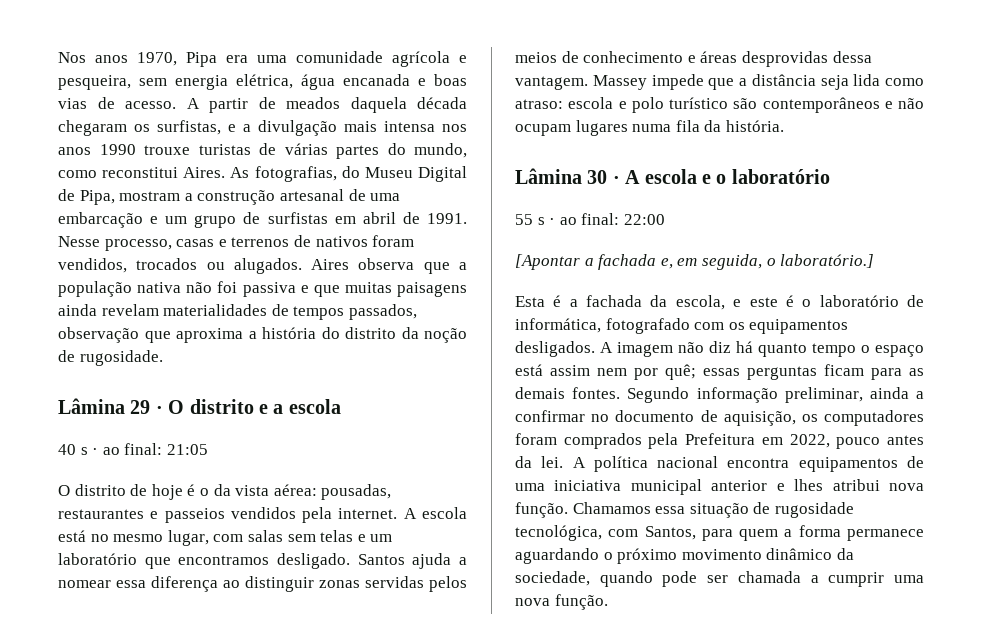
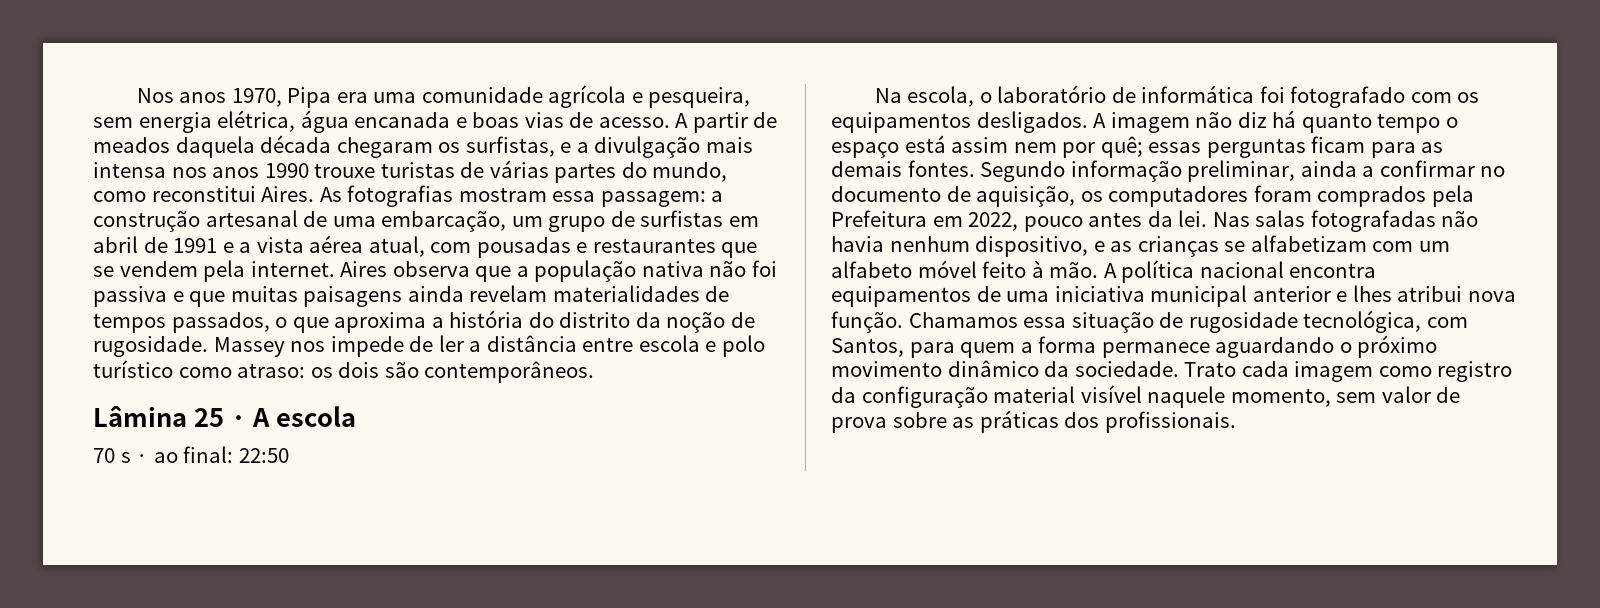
- As fotografias, do Museu Digital de Pipa, mostram a construção artesanal de uma embarcação e um grupo de surfistas em abril de 1991. Nesse processo, casas e terrenos de nativos foram vendidos, trocados ou alugados.
+ As fotografias mostram essa passagem: a construção artesanal de uma embarcação, um grupo de surfistas em abril de 1991 e a vista aérea atual, com pousadas e restaurantes que se vendem pela internet.
- Aires observa que a população nativa não foi passiva e que muitas paisagens ainda revelam materialidades de tempos passados, observação que aproxima a história do distrito da noção de rugosidade.
- Lâmina 29 · O distrito e a escola
+ Aires observa que a população nativa não foi passiva e que muitas paisagens ainda revelam materialidades de tempos passados, o que aproxima a história do distrito da noção de rugosidade. Massey nos impede de ler a distância entre escola e polo turístico como atraso: os dois são contemporâneos.
+ Lâmina 25 · A escola
- 40 s · ao final: 21:05
- O distrito de hoje é o da vista aérea: pousadas, restaurantes e passeios vendidos pela internet. A escola está no mesmo lugar, com salas sem telas e um laboratório que encontramos desligado. Santos ajuda a nomear essa diferença ao distinguir zonas servidas pelos meios de conhecimento e áreas desprovidas dessa vantagem. Massey impede que a distância seja lida como atraso: escola e polo turístico são contemporâneos e não ocupam lugares numa fila da história.
- Lâmina 30 · A escola e o laboratório
- 55 s · ao final: 22:00
- [Apontar a fachada e, em seguida, o laboratório.]
- Esta é a fachada da escola, e este é o laboratório de informática, fotografado com os equipamentos desligados.
+ 70 s · ao final: 22:50
+ Na escola, o laboratório de informática foi fotografado com os equipamentos desligados.
+ Nas salas fotografadas não havia nenhum dispositivo, e as crianças se alfabetizam com um alfabeto móvel feito à mão.
- Chamamos essa situação de rugosidade tecnológica, com Santos, para quem a forma permanece aguardando o próximo movimento dinâmico da sociedade, quando pode ser chamada a cumprir uma nova função.
+ Chamamos essa situação de rugosidade tecnológica, com Santos, para quem a forma permanece aguardando o próximo movimento dinâmico da sociedade. Trato cada imagem como registro da configuração material visível naquele momento, sem valor de prova sobre as práticas dos profissionais.

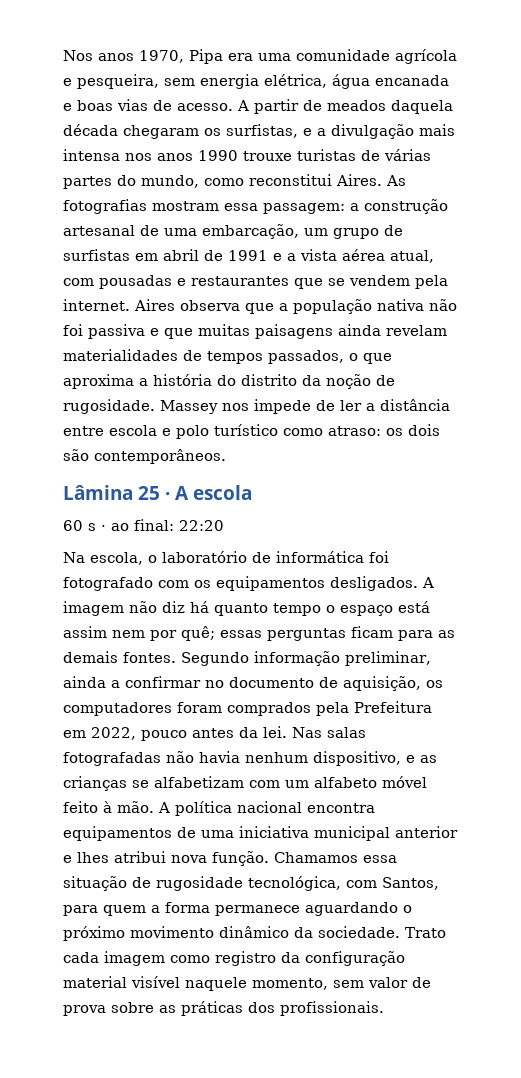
- 70 s · ao final: 22:50
+ 60 s · ao final: 22:20

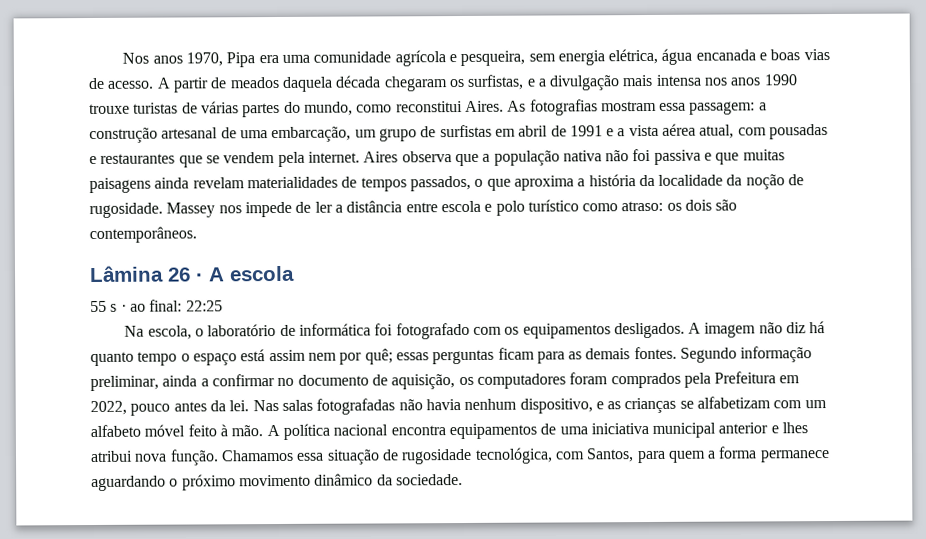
- Aires observa que a população nativa não foi passiva e que muitas paisagens ainda revelam materialidades de tempos passados, o que aproxima a história do distrito da noção de rugosidade.
+ Aires observa que a população nativa não foi passiva e que muitas paisagens ainda revelam materialidades de tempos passados, o que aproxima a história da localidade da noção de rugosidade.
- Lâmina 25 · A escola
+ Lâmina 26 · A escola
- 60 s · ao final: 22:20
+ 55 s · ao final: 22:25
- Trato cada imagem como registro da configuração material visível naquele momento, sem valor de prova sobre as práticas dos profissionais.

